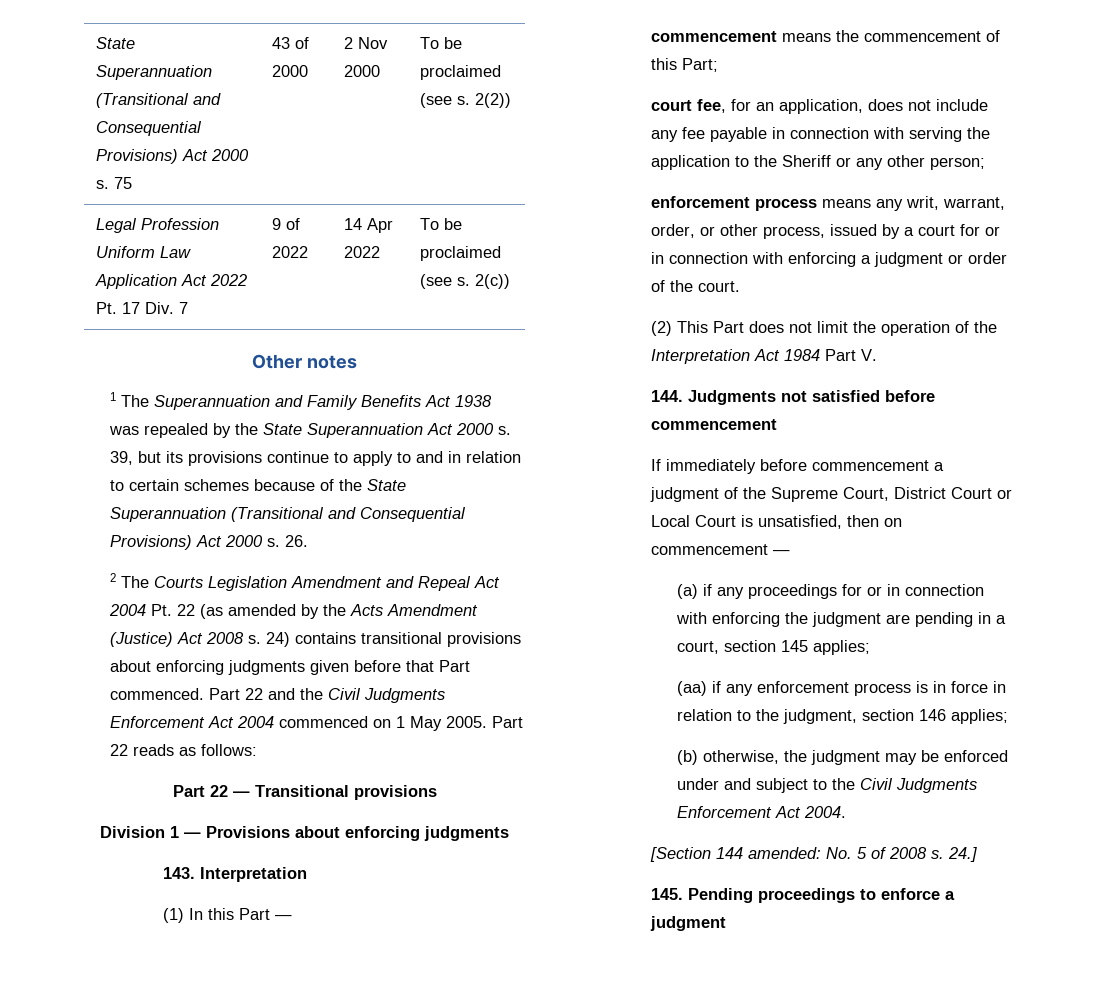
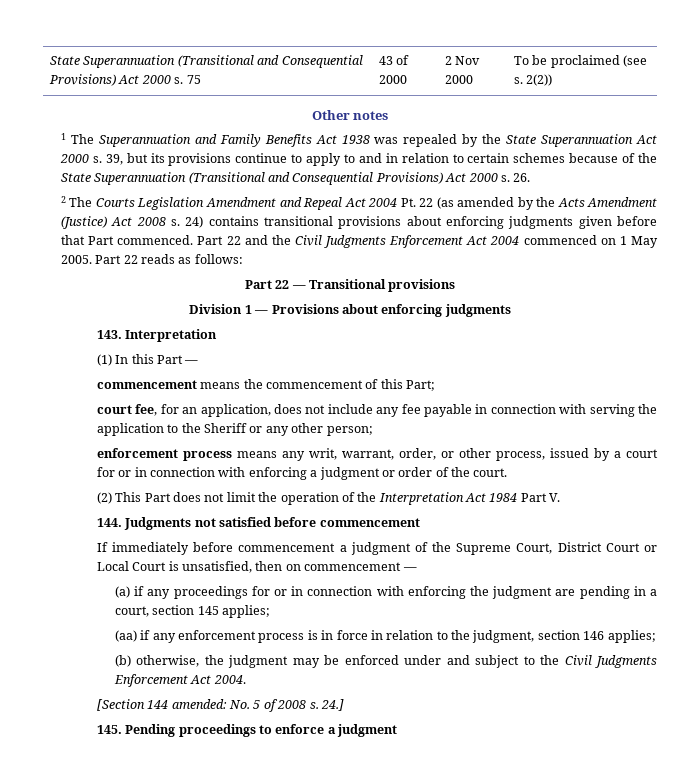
- Legal Profession Uniform Law Application Act 2022 Pt. 17 Div. 7 | 9 of 2022 | 14 Apr 2022 | To be proclaimed (see s. 2(c))

